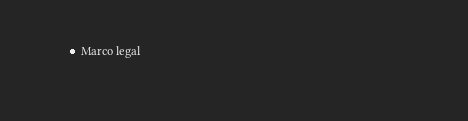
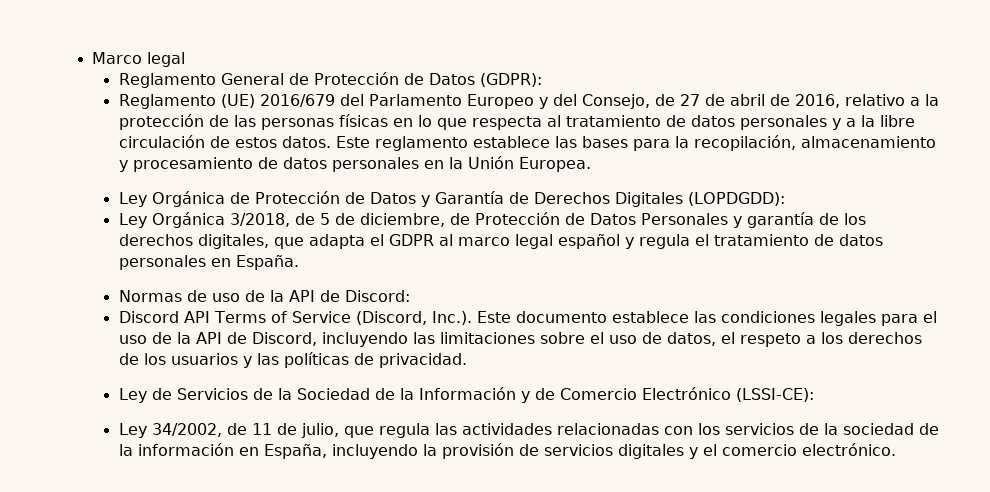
+ Reglamento General de Protección de Datos (GDPR):
+ Reglamento (UE) 2016/679 del Parlamento Europeo y del Consejo, de 27 de abril de 2016, relativo a la protección de las personas físicas en lo que respecta al tratamiento de datos personales y a la libre circulación de estos datos. Este reglamento establece las bases para la recopilación, almacenamiento y procesamiento de datos personales en la Unión Europea.
+ Ley Orgánica de Protección de Datos y Garantía de Derechos Digitales (LOPDGDD):
+ Ley Orgánica 3/2018, de 5 de diciembre, de Protección de Datos Personales y garantía de los derechos digitales, que adapta el GDPR al marco legal español y regula el tratamiento de datos personales en España.
+ Normas de uso de la API de Discord:
+ Discord API Terms of Service (Discord, Inc.). Este documento establece las condiciones legales para el uso de la API de Discord, incluyendo las limitaciones sobre el uso de datos, el respeto a los derechos de los usuarios y las políticas de privacidad.
+ Ley de Servicios de la Sociedad de la Información y de Comercio Electrónico (LSSI-CE):
+ Ley 34/2002, de 11 de julio, que regula las actividades relacionadas con los servicios de la sociedad de la información en España, incluyendo la provisión de servicios digitales y el comercio electrónico.

